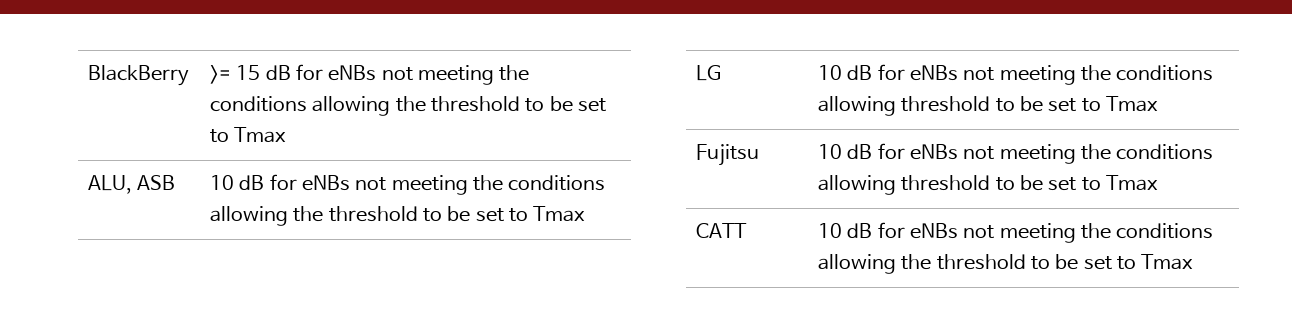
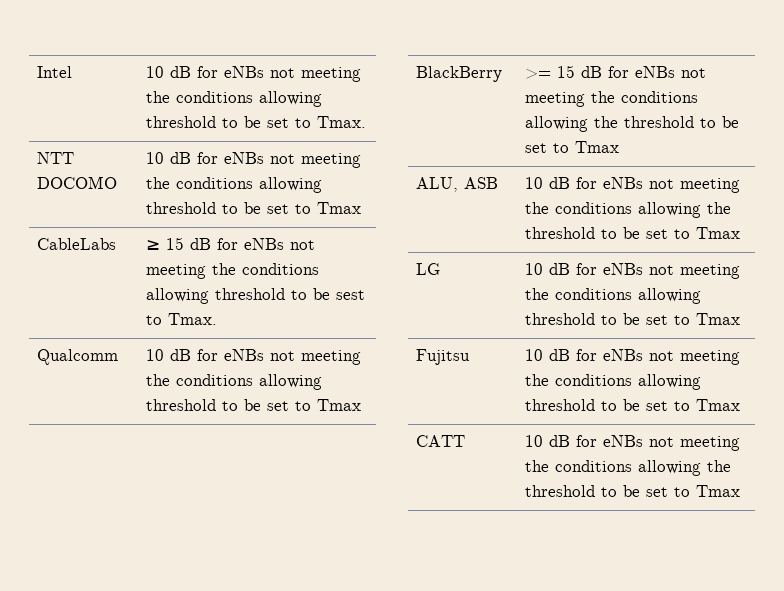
+ Intel | 10 dB for eNBs not meeting the conditions allowing threshold to be set to Tmax.
+ NTT DOCOMO | 10 dB for eNBs not meeting the conditions allowing threshold to be set to Tmax
+ CableLabs | ≥ 15 dB for eNBs not meeting the conditions allowing threshold to be sest to Tmax.
+ Qualcomm | 10 dB for eNBs not meeting the conditions allowing threshold to be set to Tmax

